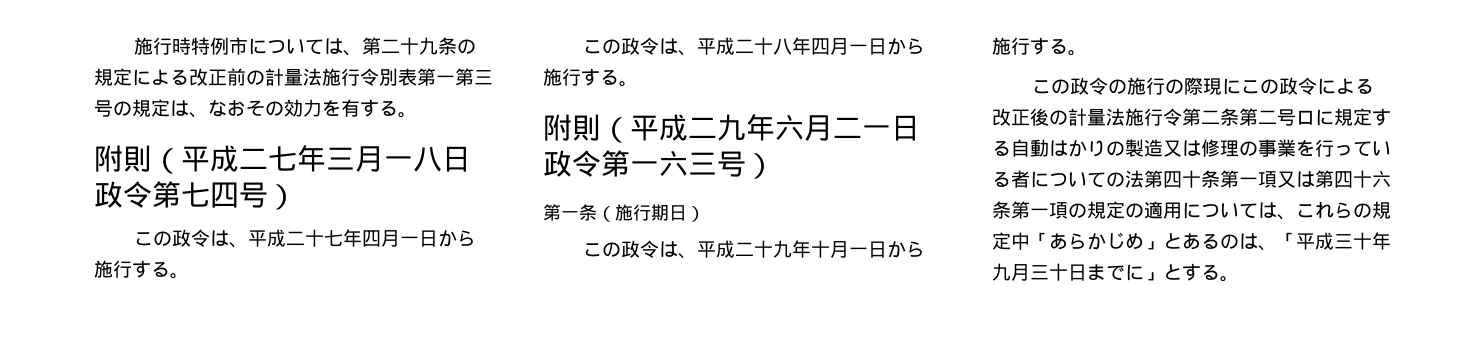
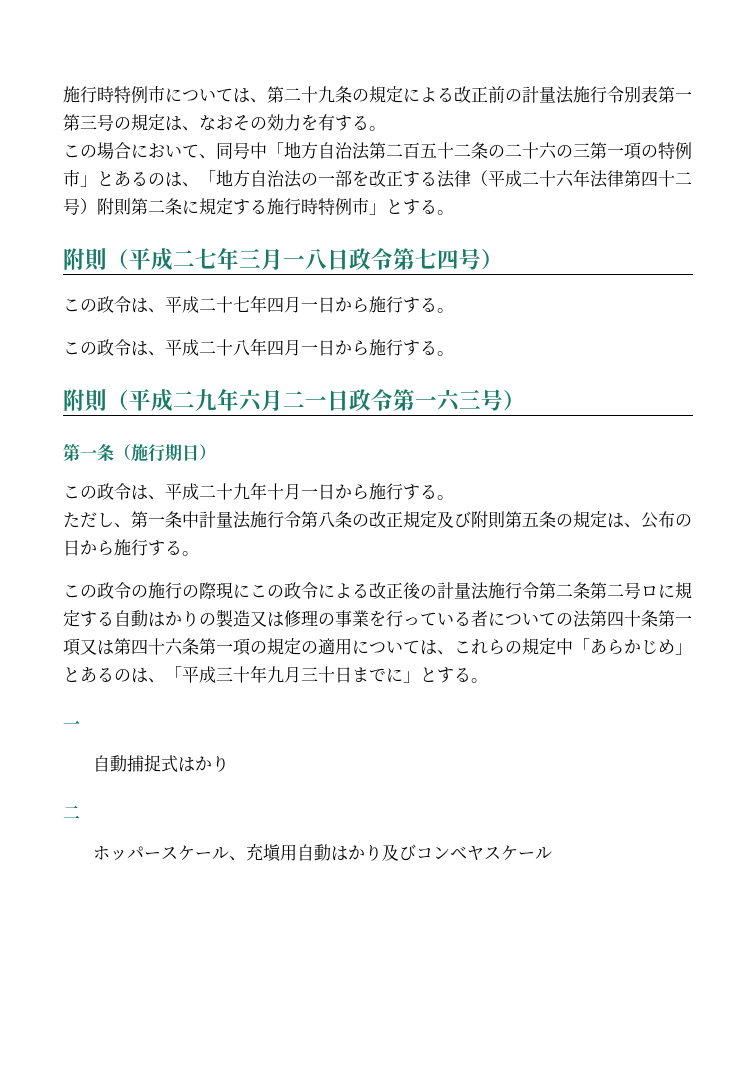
+ この場合において、同号中「地方自治法第二百五十二条の二十六の三第一項の特例市」とあるのは、「地方自治法の一部を改正する法律（平成二十六年法律第四十二号）附則第二条に規定する施行時特例市」とする。
+ ただし、第一条中計量法施行令第八条の改正規定及び附則第五条の規定は、公布の日から施行する。
  この政令の施行の際現にこの政令による改正後の計量法施行令第二条第二号ロに規定する自動はかりの製造又は修理の事業を行っている者についての法第四十条第一項又は第四十六条第一項の規定の適用については、これらの規定中「あらかじめ」とあるのは、「平成三十年九月三十日までに」とする。
+ 一
+ 自動捕捉式はかり
+ 二
+ ホッパースケール、充塡用自動はかり及びコンベヤスケール

